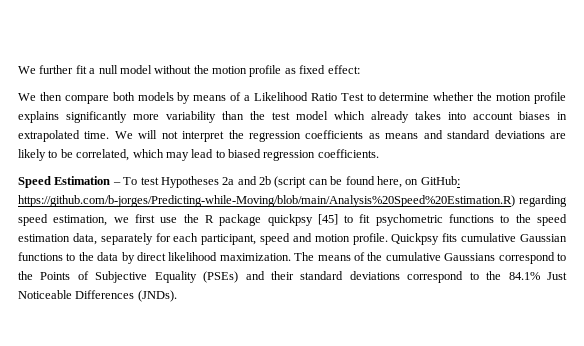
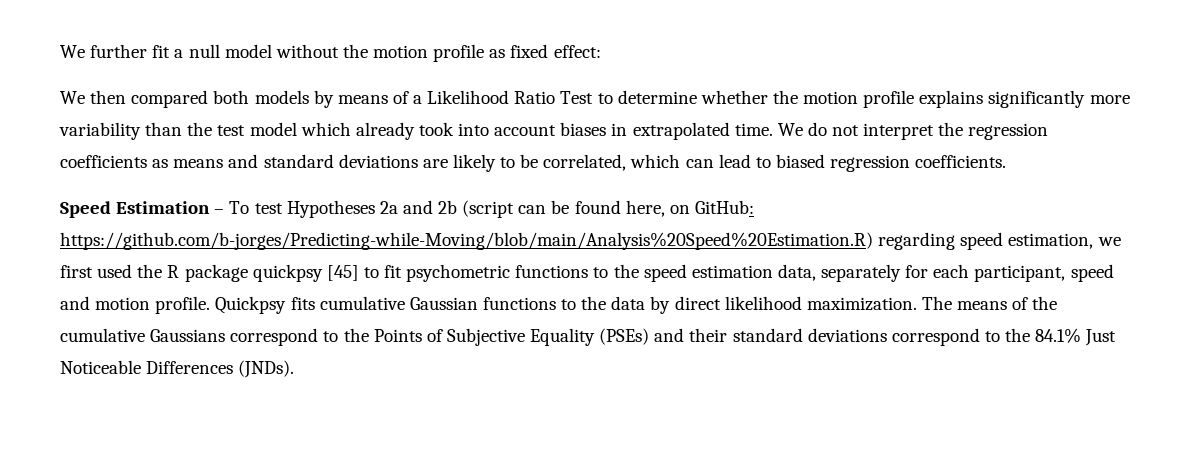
- We then compare both models by means of a Likelihood Ratio Test to determine whether the motion profile explains significantly more variability than the test model which already takes into account biases in extrapolated time.
+ We then compared both models by means of a Likelihood Ratio Test to determine whether the motion profile explains significantly more variability than the test model which already took into account biases in extrapolated time.
- We will not interpret the regression coefficients as means and standard deviations are likely to be correlated, which may lead to biased regression coefficients.
+ We do not interpret the regression coefficients as means and standard deviations are likely to be correlated, which can lead to biased regression coefficients.
- Speed Estimation – To test Hypotheses 2a and 2b (script can be found here, on GitHub: https://github.com/b-jorges/Predicting-while-Moving/blob/main/Analysis%20Speed%20Estimation.R) regarding speed estimation, we first use the R package quickpsy [45] to fit psychometric functions to the speed estimation data, separately for each participant, speed and motion profile.
+ Speed Estimation – To test Hypotheses 2a and 2b (script can be found here, on GitHub: https://github.com/b-jorges/Predicting-while-Moving/blob/main/Analysis%20Speed%20Estimation.R) regarding speed estimation, we first used the R package quickpsy [45] to fit psychometric functions to the speed estimation data, separately for each participant, speed and motion profile.

